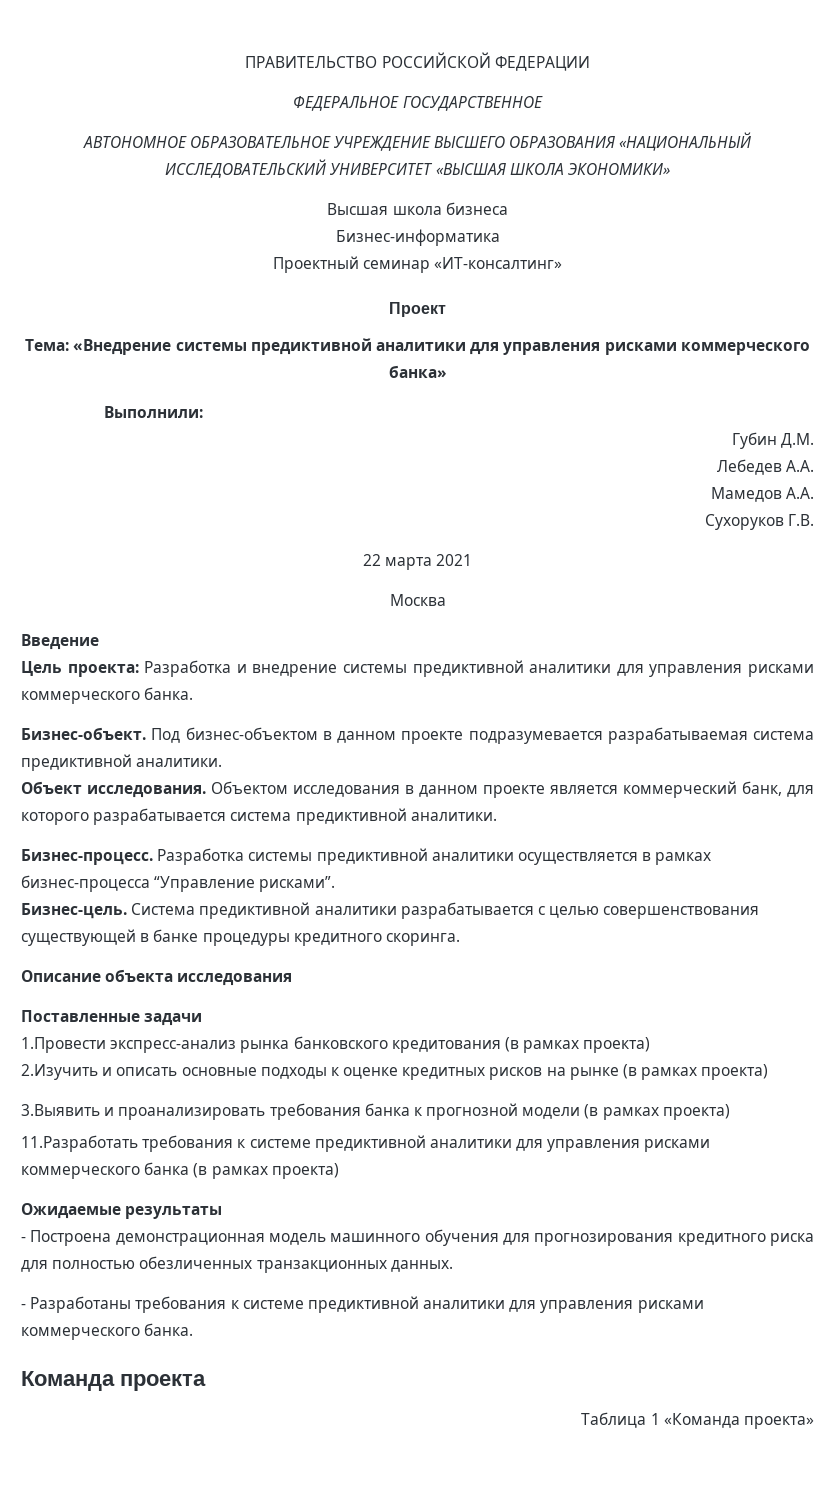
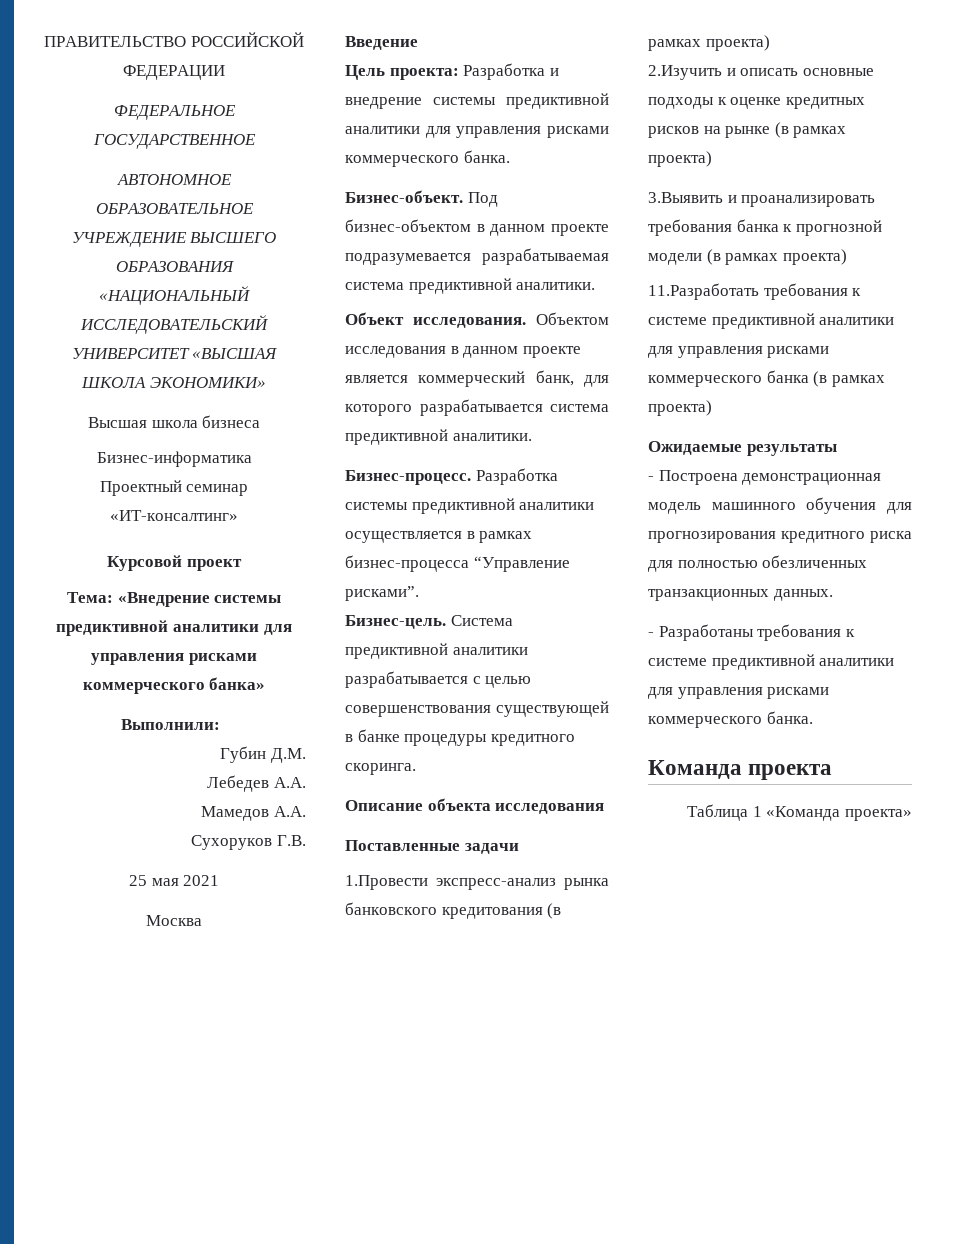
- Проект
+ Курсовой проект
- 22 марта 2021
+ 25 мая 2021

